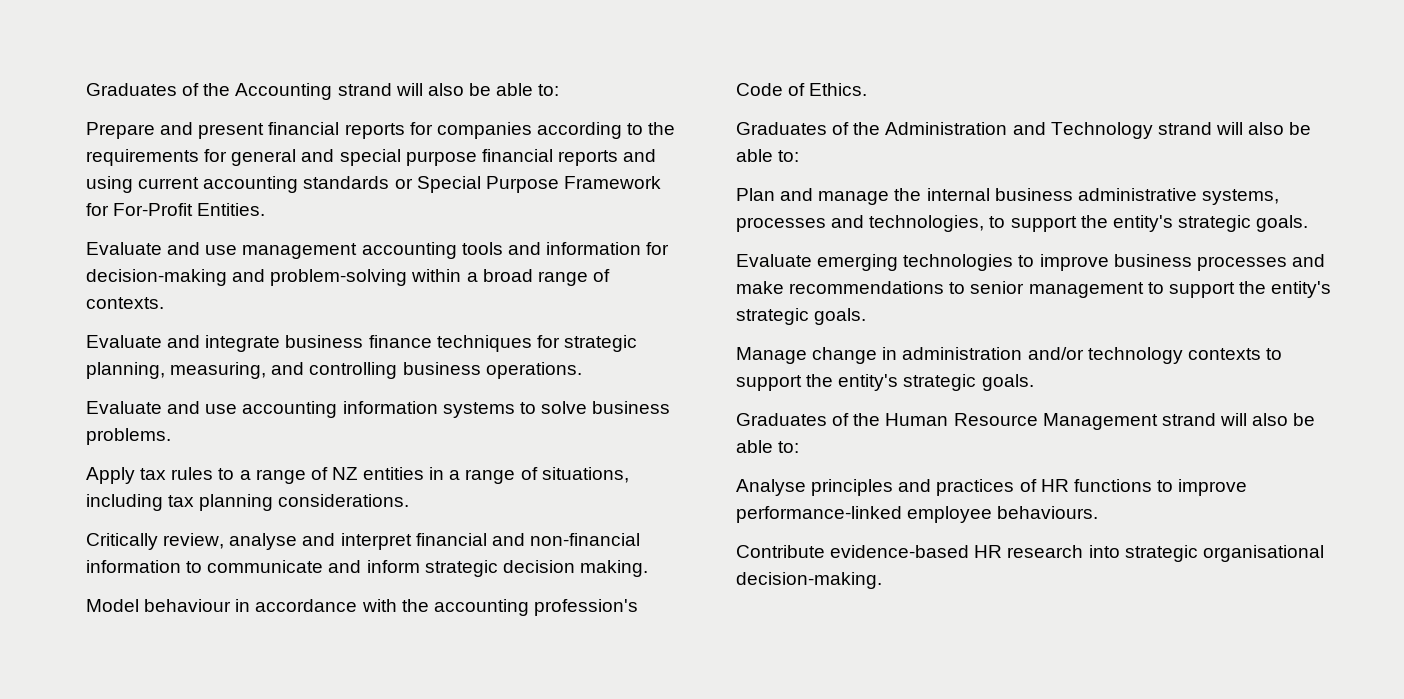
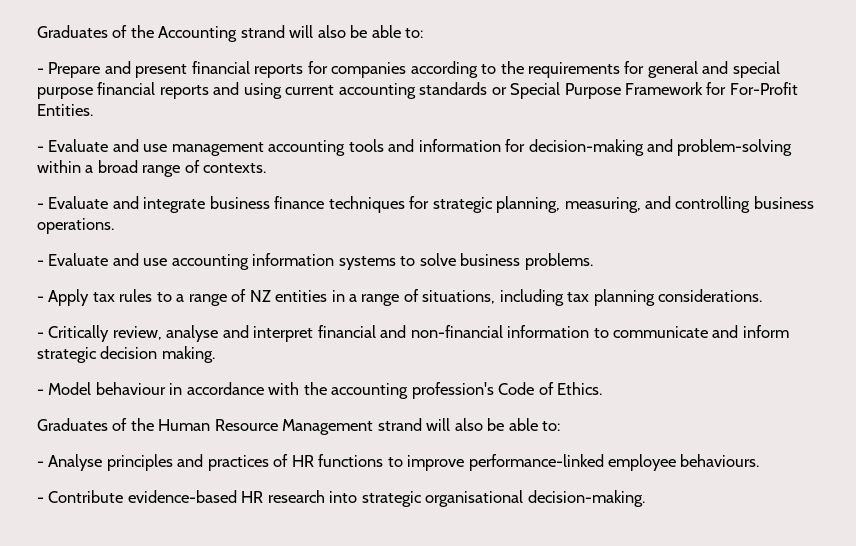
- Prepare and present financial reports for companies according to the requirements for general and special purpose financial reports and using current accounting standards or Special Purpose Framework for For-Profit Entities.
+ - Prepare and present financial reports for companies according to the requirements for general and special purpose financial reports and using current accounting standards or Special Purpose Framework for For-Profit Entities.
- Evaluate and use management accounting tools and information for decision-making and problem-solving within a broad range of contexts.
+ - Evaluate and use management accounting tools and information for decision-making and problem-solving within a broad range of contexts.
- Evaluate and integrate business finance techniques for strategic planning, measuring, and controlling business operations.
+ - Evaluate and integrate business finance techniques for strategic planning, measuring, and controlling business operations.
- Evaluate and use accounting information systems to solve business problems.
+ - Evaluate and use accounting information systems to solve business problems.
- Apply tax rules to a range of NZ entities in a range of situations, including tax planning considerations.
+ - Apply tax rules to a range of NZ entities in a range of situations, including tax planning considerations.
- Critically review, analyse and interpret financial and non-financial information to communicate and inform strategic decision making.
+ - Critically review, analyse and interpret financial and non-financial information to communicate and inform strategic decision making.
- Model behaviour in accordance with the accounting profession's Code of Ethics.
+ - Model behaviour in accordance with the accounting profession's Code of Ethics.
- Graduates of the Administration and Technology strand will also be able to:
- Plan and manage the internal business administrative systems, processes and technologies, to support the entity's strategic goals.
- Evaluate emerging technologies to improve business processes and make recommendations to senior management to support the entity's strategic goals.
- Manage change in administration and/or technology contexts to support the entity's strategic goals.
- Analyse principles and practices of HR functions to improve performance-linked employee behaviours.
+ - Analyse principles and practices of HR functions to improve performance-linked employee behaviours.
- Contribute evidence-based HR research into strategic organisational decision-making.
+ - Contribute evidence-based HR research into strategic organisational decision-making.

